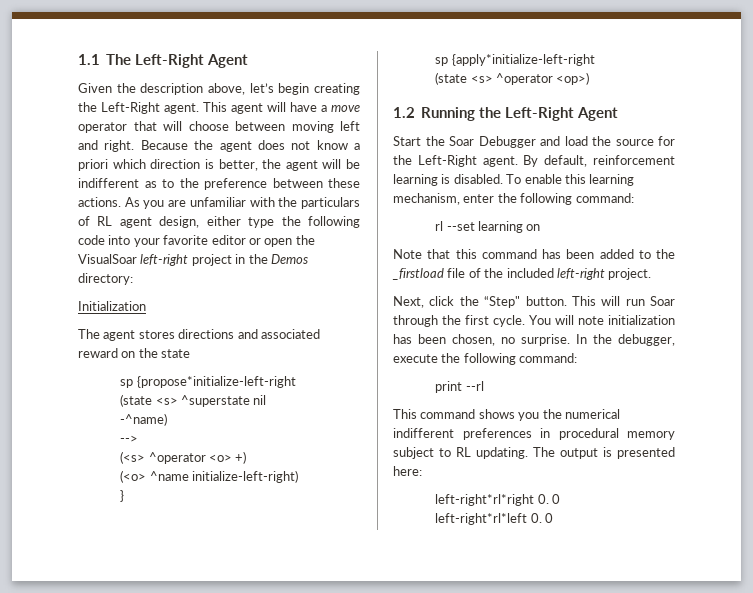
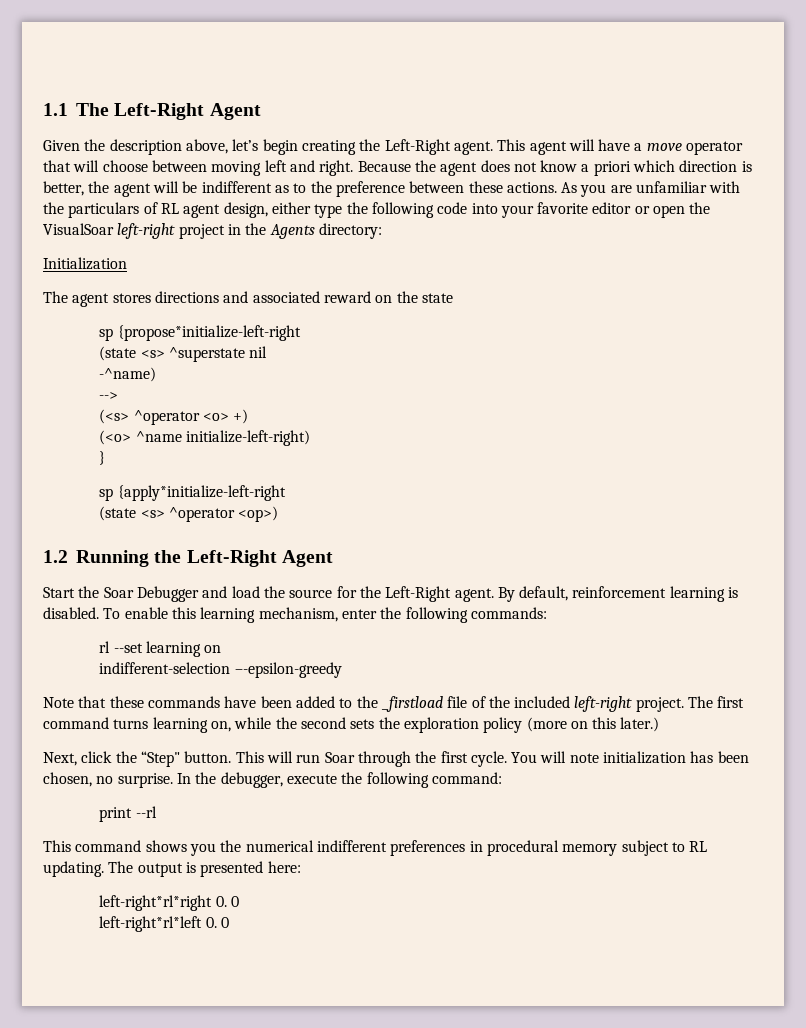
- As you are unfamiliar with the particulars of RL agent design, either type the following code into your favorite editor or open the VisualSoar left-right project in the Demos directory:
+ As you are unfamiliar with the particulars of RL agent design, either type the following code into your favorite editor or open the VisualSoar left-right project in the Agents directory:
- To enable this learning mechanism, enter the following command:
+ To enable this learning mechanism, enter the following commands:
+ indifferent-selection –-epsilon-greedy
- Note that this command has been added to the _firstload file of the included left-right project.
+ Note that these commands have been added to the _firstload file of the included left-right project. The first command turns learning on, while the second sets the exploration policy (more on this later.)

